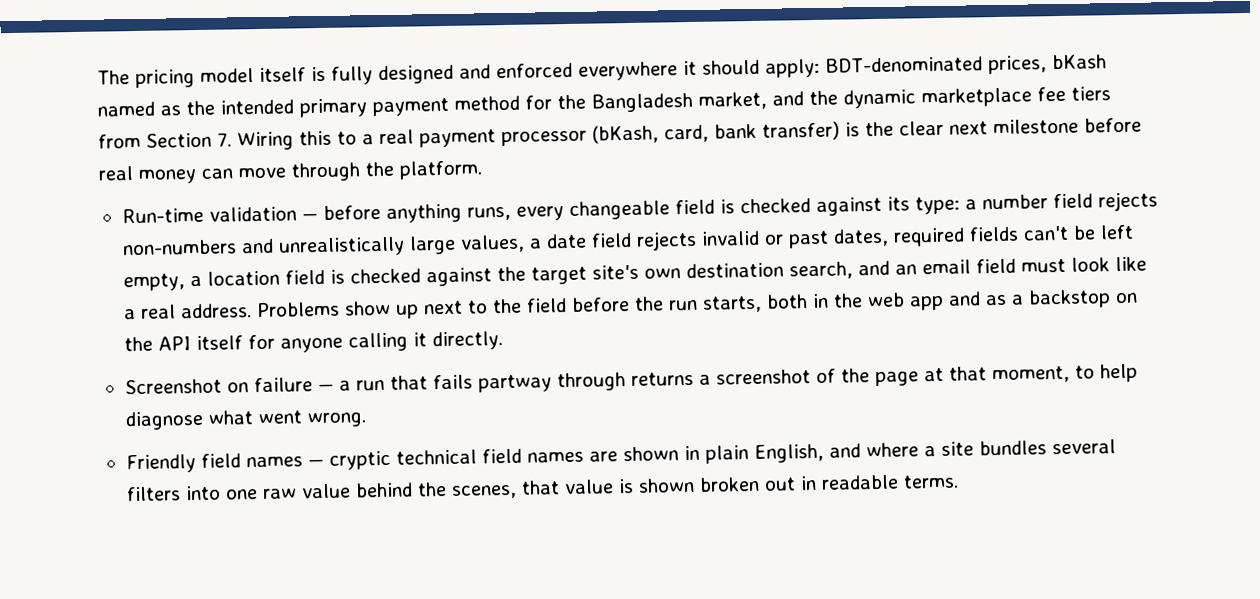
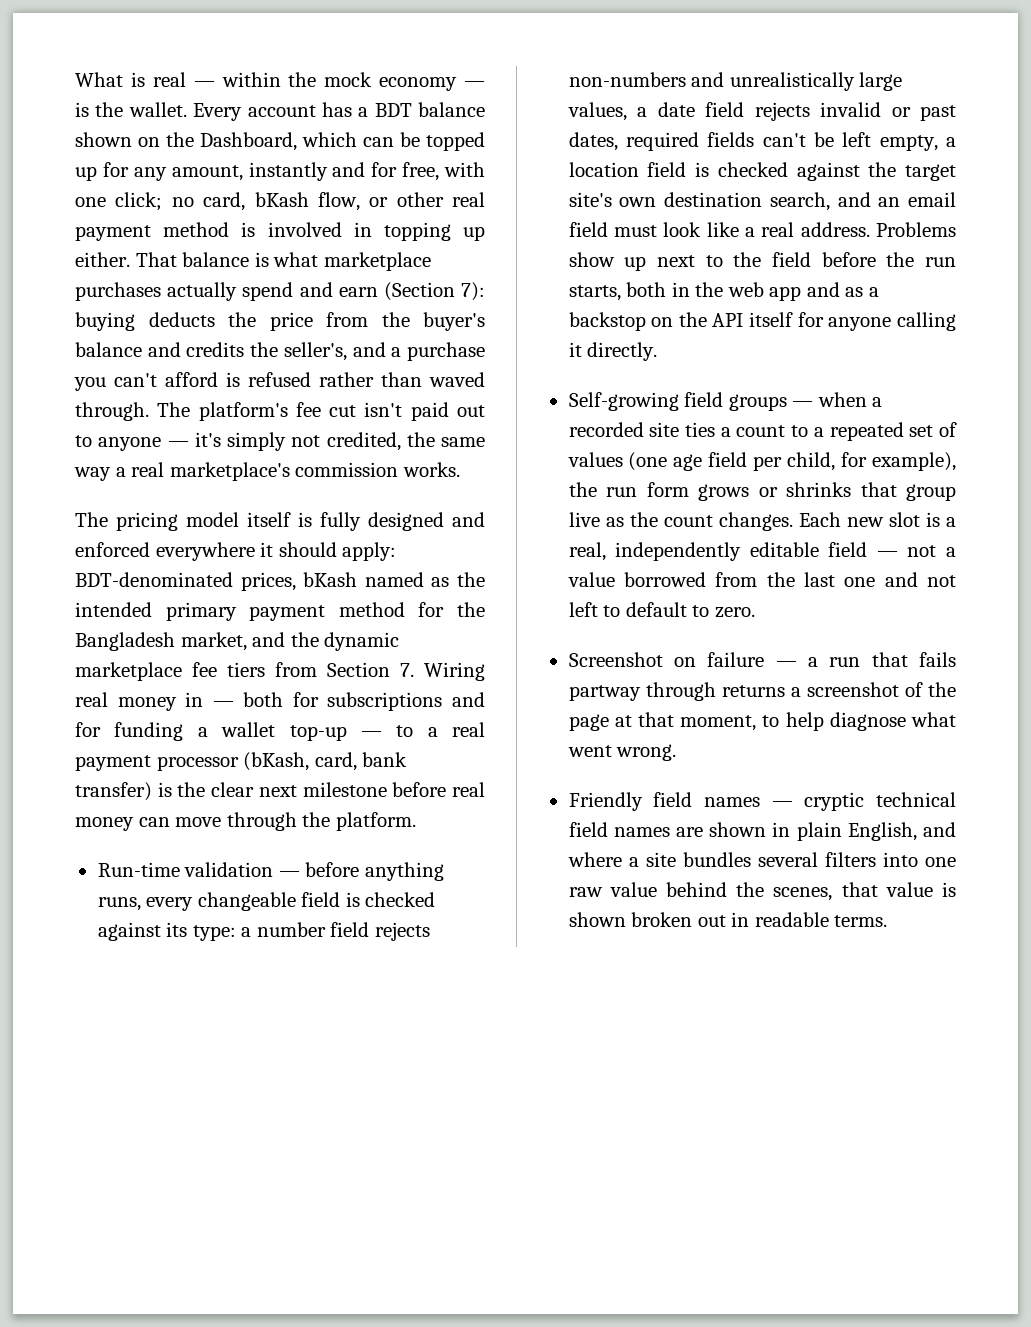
+ What is real — within the mock economy — is the wallet. Every account has a BDT balance shown on the Dashboard, which can be topped up for any amount, instantly and for free, with one click; no card, bKash flow, or other real payment method is involved in topping up either. That balance is what marketplace purchases actually spend and earn (Section 7): buying deducts the price from the buyer's balance and credits the seller's, and a purchase you can't afford is refused rather than waved through. The platform's fee cut isn't paid out to anyone — it's simply not credited, the same way a real marketplace's commission works.
- The pricing model itself is fully designed and enforced everywhere it should apply: BDT-denominated prices, bKash named as the intended primary payment method for the Bangladesh market, and the dynamic marketplace fee tiers from Section 7. Wiring this to a real payment processor (bKash, card, bank transfer) is the clear next milestone before real money can move through the platform.
+ The pricing model itself is fully designed and enforced everywhere it should apply: BDT-denominated prices, bKash named as the intended primary payment method for the Bangladesh market, and the dynamic marketplace fee tiers from Section 7. Wiring real money in — both for subscriptions and for funding a wallet top-up — to a real payment processor (bKash, card, bank transfer) is the clear next milestone before real money can move through the platform.
+ Self-growing field groups — when a recorded site ties a count to a repeated set of values (one age field per child, for example), the run form grows or shrinks that group live as the count changes. Each new slot is a real, independently editable field — not a value borrowed from the last one and not left to default to zero.

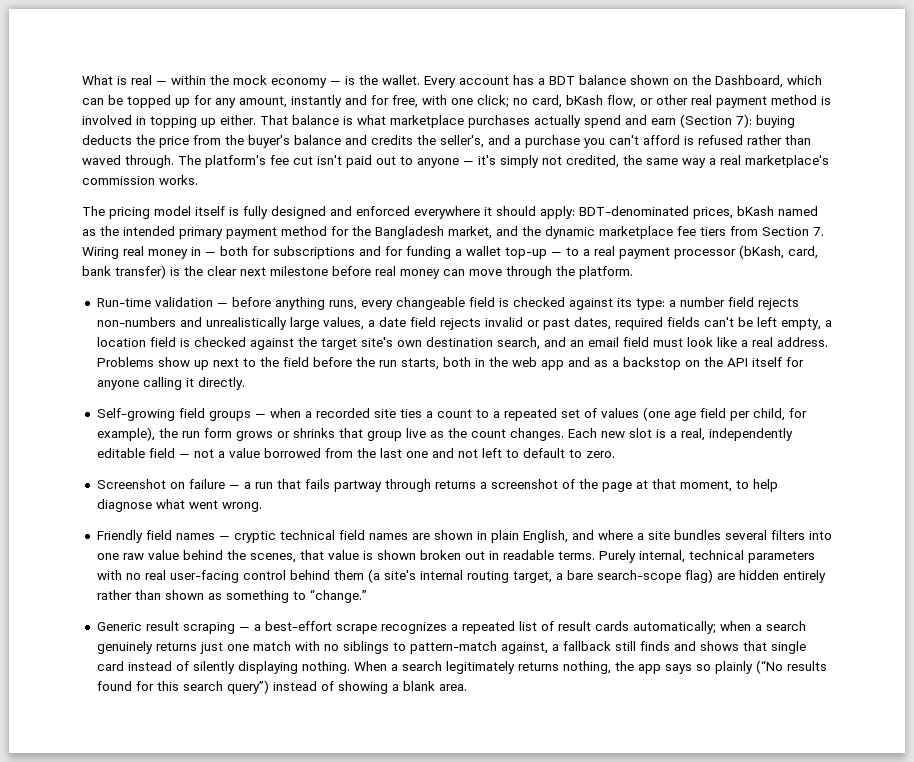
+ Purely internal, technical parameters with no real user-facing control behind them (a site's internal routing target, a bare search-scope flag) are hidden entirely rather than shown as something to “change.”
+ Generic result scraping — a best-effort scrape recognizes a repeated list of result cards automatically; when a search genuinely returns just one match with no siblings to pattern-match against, a fallback still finds and shows that single card instead of silently displaying nothing. When a search legitimately returns nothing, the app says so plainly (“No results found for this search query”) instead of showing a blank area.

